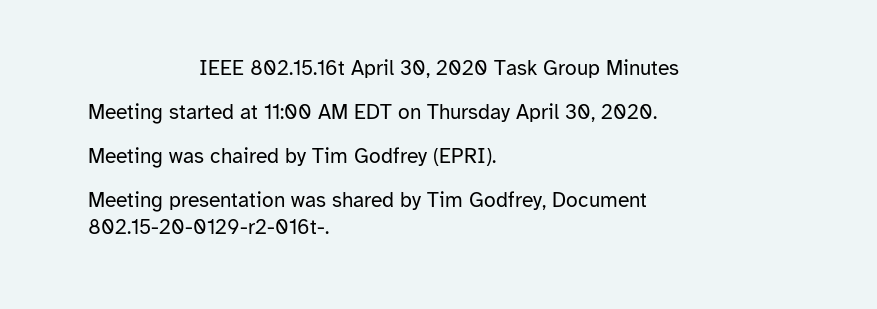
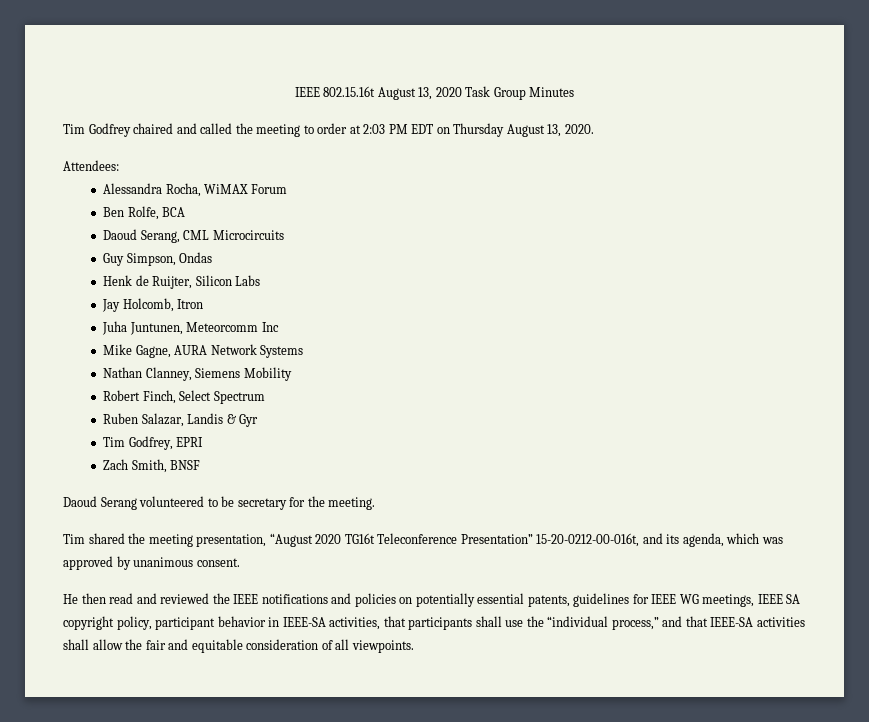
- IEEE 802.15.16t April 30, 2020 Task Group Minutes
+ IEEE 802.15.16t August 13, 2020 Task Group Minutes
- Meeting started at 11:00 AM EDT on Thursday April 30, 2020.
+ Tim Godfrey chaired and called the meeting to order at 2:03 PM EDT on Thursday August 13, 2020.
- Meeting was chaired by Tim Godfrey (EPRI).
- Meeting presentation was shared by Tim Godfrey, Document 802.15-20-0129-r2-016t-.
+ Attendees:
+ Alessandra Rocha, WiMAX Forum
+ Ben Rolfe, BCA
+ Daoud Serang, CML Microcircuits
+ Guy Simpson, Ondas
+ Henk de Ruijter, Silicon Labs
+ Jay Holcomb, Itron
+ Juha Juntunen, Meteorcomm Inc
+ Mike Gagne, AURA Network Systems
+ Nathan Clanney, Siemens Mobility
+ Robert Finch, Select Spectrum
+ Ruben Salazar, Landis & Gyr
+ Tim Godfrey, EPRI
+ Zach Smith, BNSF
+ Daoud Serang volunteered to be secretary for the meeting.
+ Tim shared the meeting presentation, “August 2020 TG16t Teleconference Presentation” 15-20-0212-00-016t, and its agenda, which was approved by unanimous consent.
+ He then read and reviewed the IEEE notifications and policies on potentially essential patents, guidelines for IEEE WG meetings, IEEE SA copyright policy, participant behavior in IEEE-SA activities, that participants shall use the “individual process,” and that IEEE-SA activities shall allow the fair and equitable consideration of all viewpoints.

